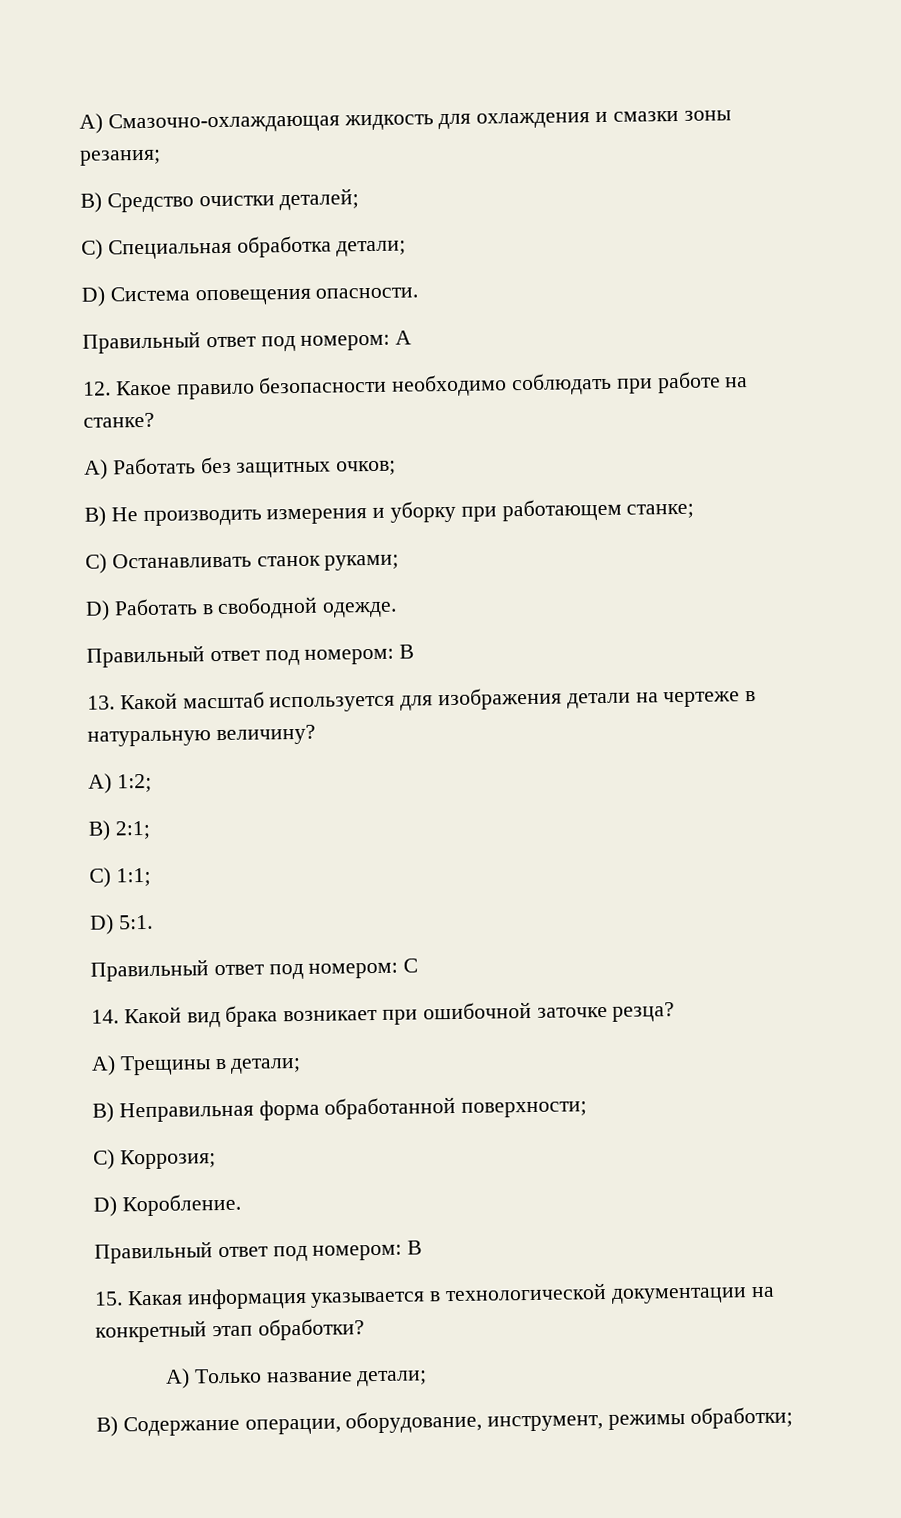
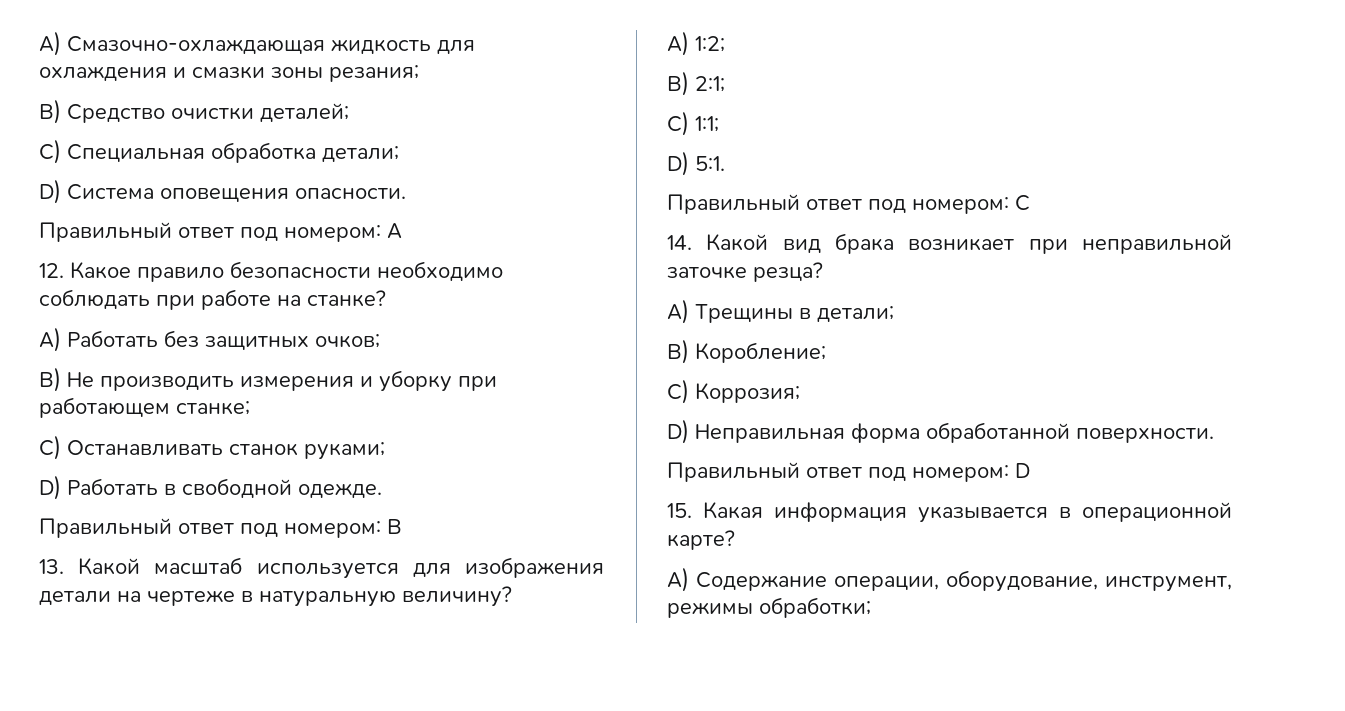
- 14. Какой вид брака возникает при ошибочной заточке резца?
+ 14. Какой вид брака возникает при неправильной заточке резца?
- B) Неправильная форма обработанной поверхности;
+ B) Коробление;
- D) Коробление.
- Правильный ответ под номером: B
+ D) Неправильная форма обработанной поверхности.
+ Правильный ответ под номером: D
- 15. Какая информация указывается в технологической документации на конкретный этап обработки?
- A) Только название детали;
- B) Содержание операции, оборудование, инструмент, режимы обработки;
+ 15. Какая информация указывается в операционной карте?
+ A) Содержание операции, оборудование, инструмент, режимы обработки;

